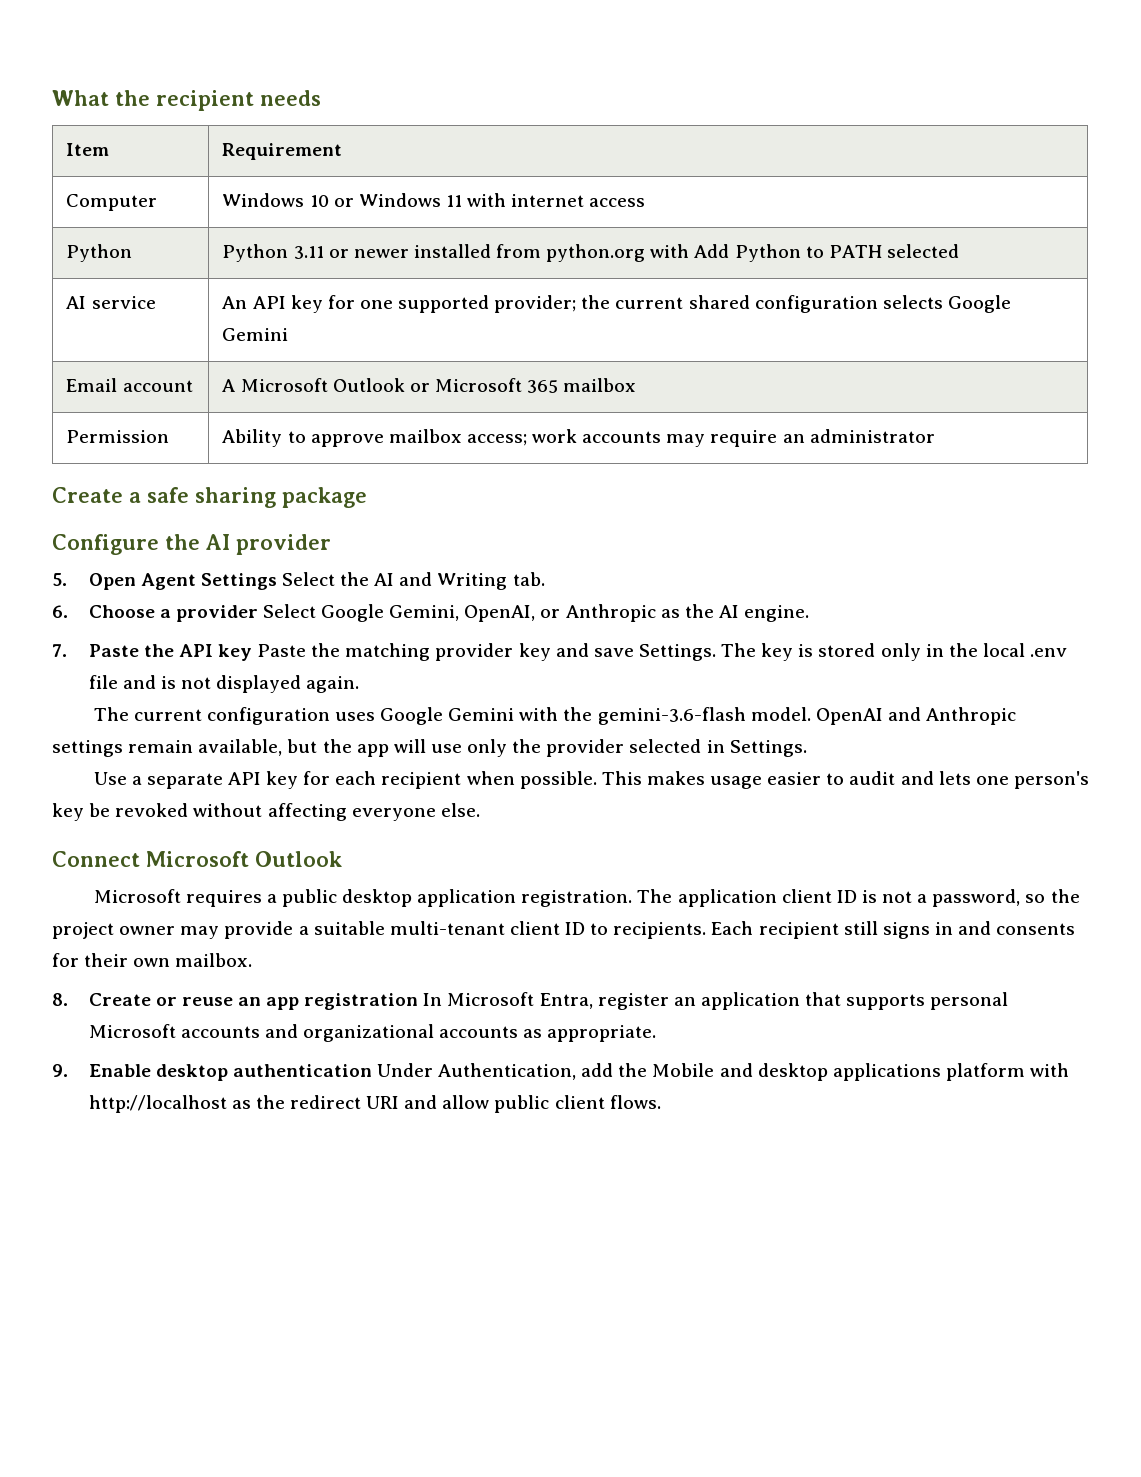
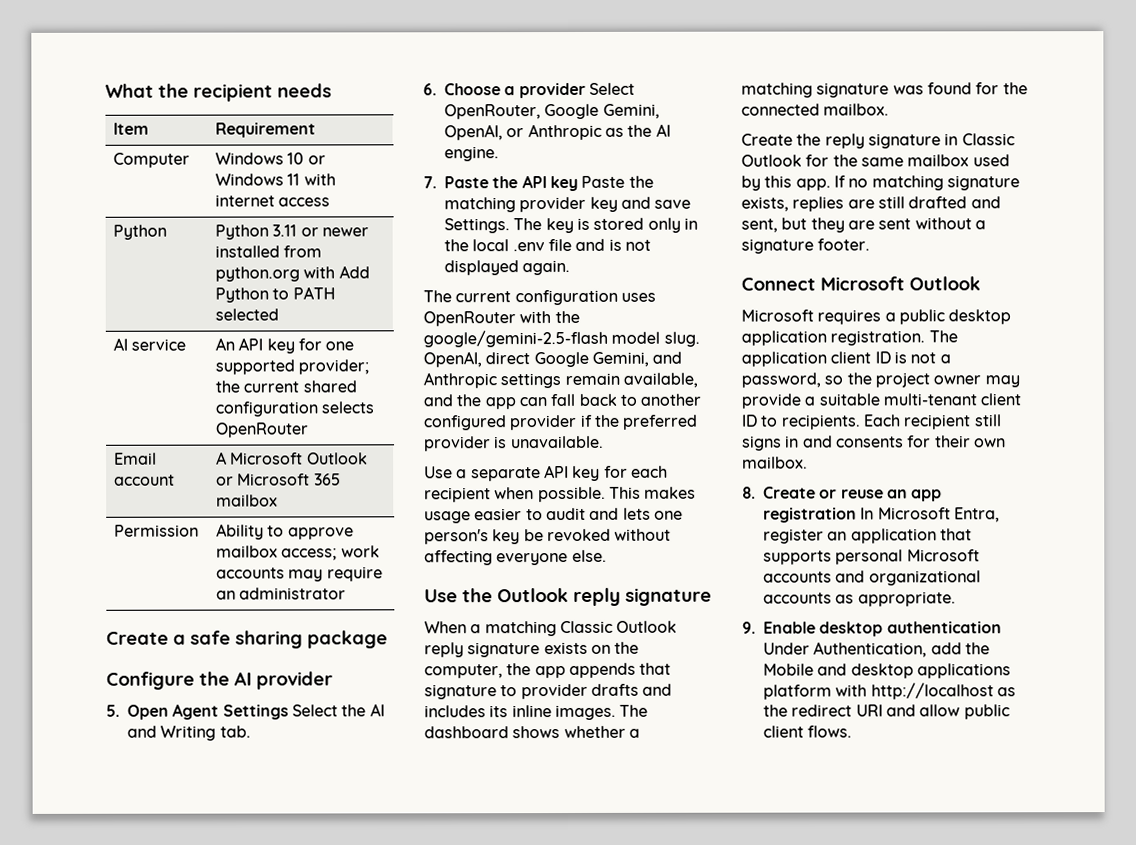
- AI service | An API key for one supported provider; the current shared configuration selects Google Gemini
+ AI service | An API key for one supported provider; the current shared configuration selects OpenRouter
- 6. Choose a provider Select Google Gemini, OpenAI, or Anthropic as the AI engine.
+ 6. Choose a provider Select OpenRouter, Google Gemini, OpenAI, or Anthropic as the AI engine.
- The current configuration uses Google Gemini with the gemini-3.6-flash model. OpenAI and Anthropic settings remain available, but the app will use only the provider selected in Settings.
+ The current configuration uses OpenRouter with the google/gemini-2.5-flash model slug. OpenAI, direct Google Gemini, and Anthropic settings remain available, and the app can fall back to another configured provider if the preferred provider is unavailable.
+ Use the Outlook reply signature
+ When a matching Classic Outlook reply signature exists on the computer, the app appends that signature to provider drafts and includes its inline images. The dashboard shows whether a matching signature was found for the connected mailbox.
+ Create the reply signature in Classic Outlook for the same mailbox used by this app. If no matching signature exists, replies are still drafted and sent, but they are sent without a signature footer.

